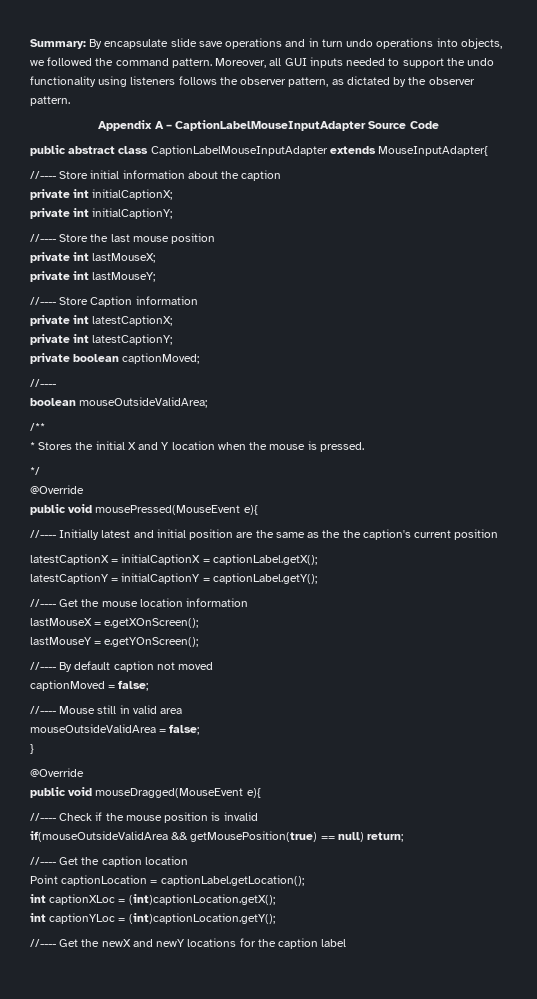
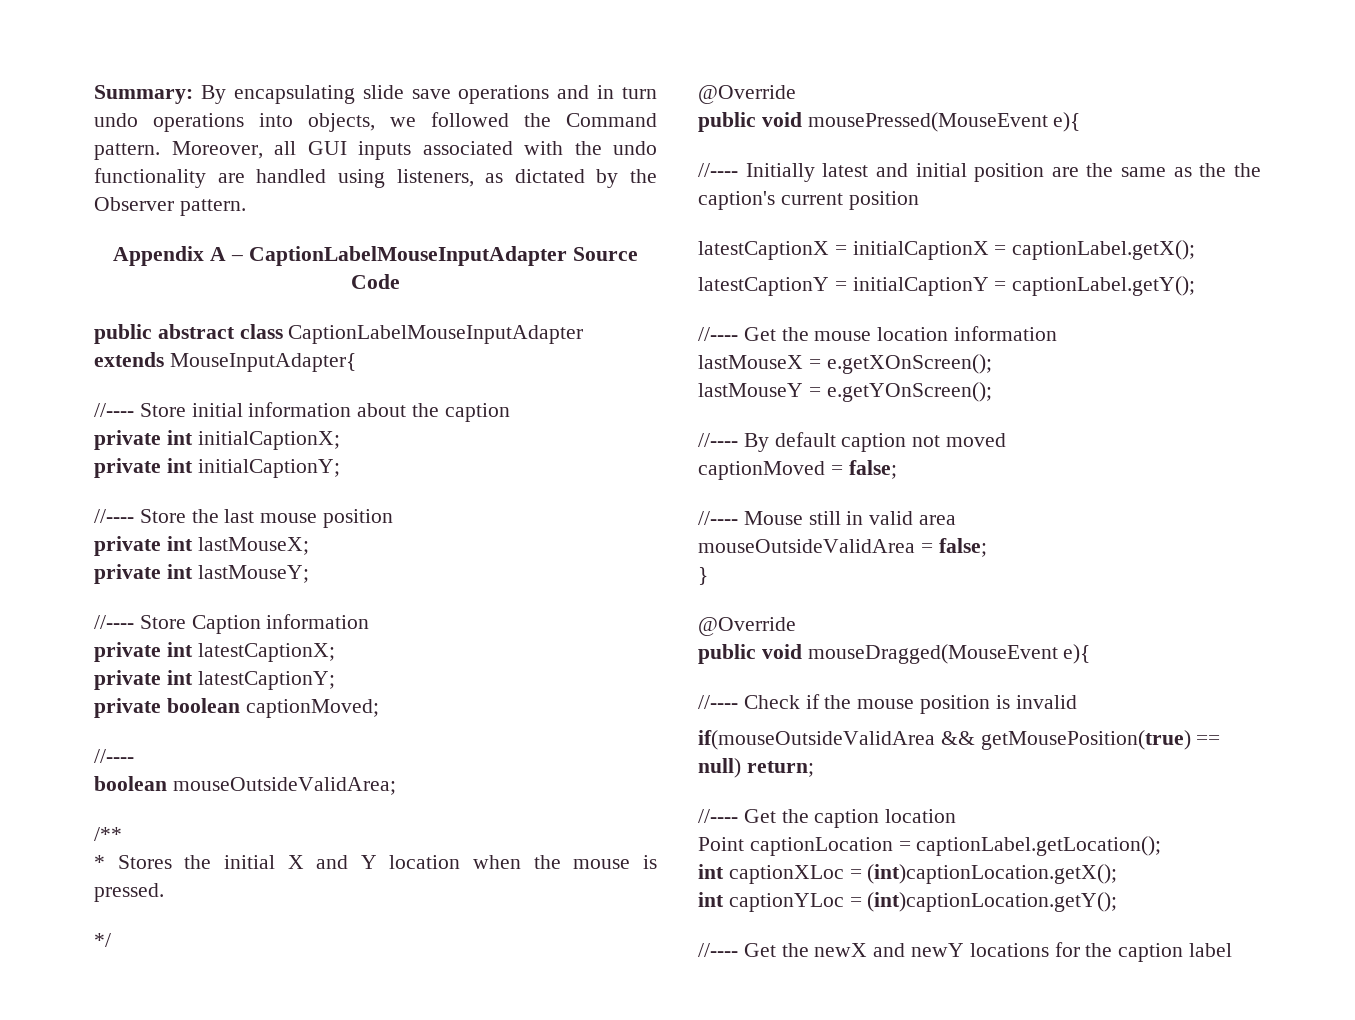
- Summary: By encapsulate slide save operations and in turn undo operations into objects, we followed the command pattern.
+ Summary: By encapsulating slide save operations and in turn undo operations into objects, we followed the Command pattern.
- Moreover, all GUI inputs needed to support the undo functionality using listeners follows the observer pattern, as dictated by the observer pattern.
+ Moreover, all GUI inputs associated with the undo functionality are handled using listeners, as dictated by the Observer pattern.

